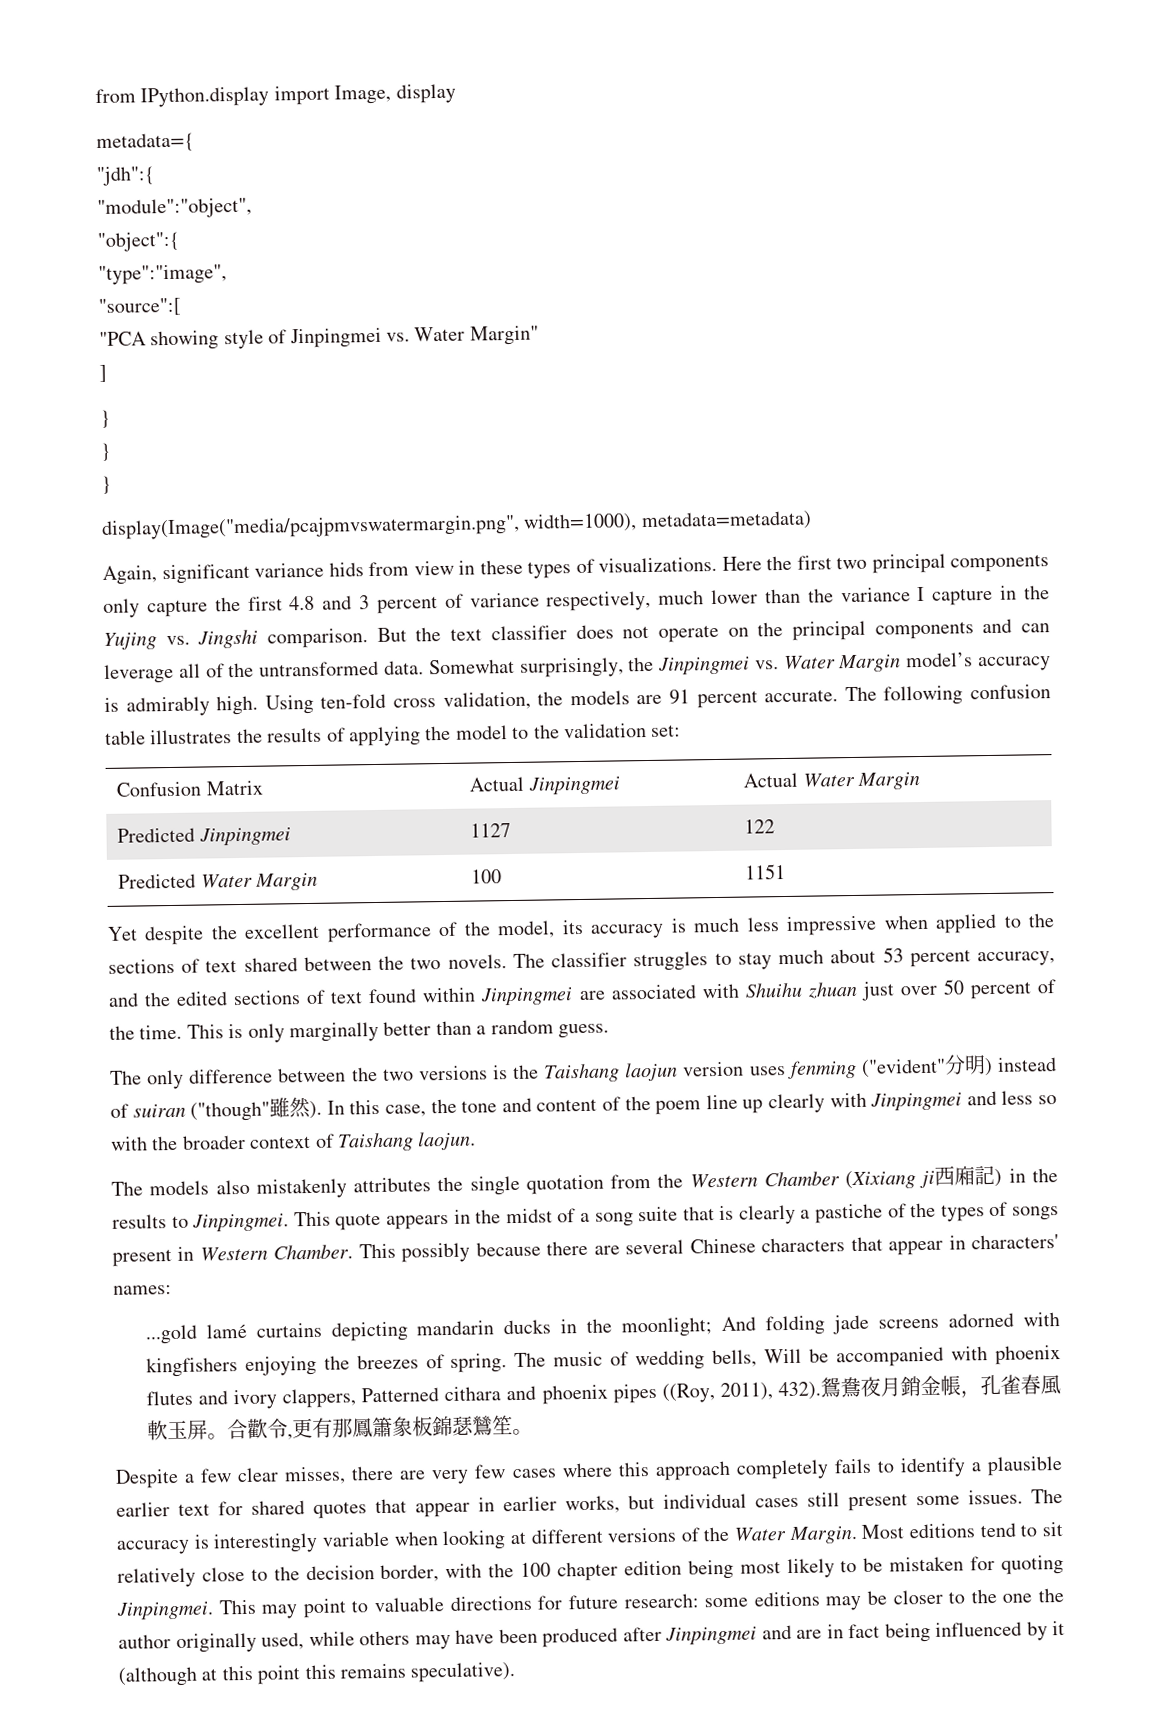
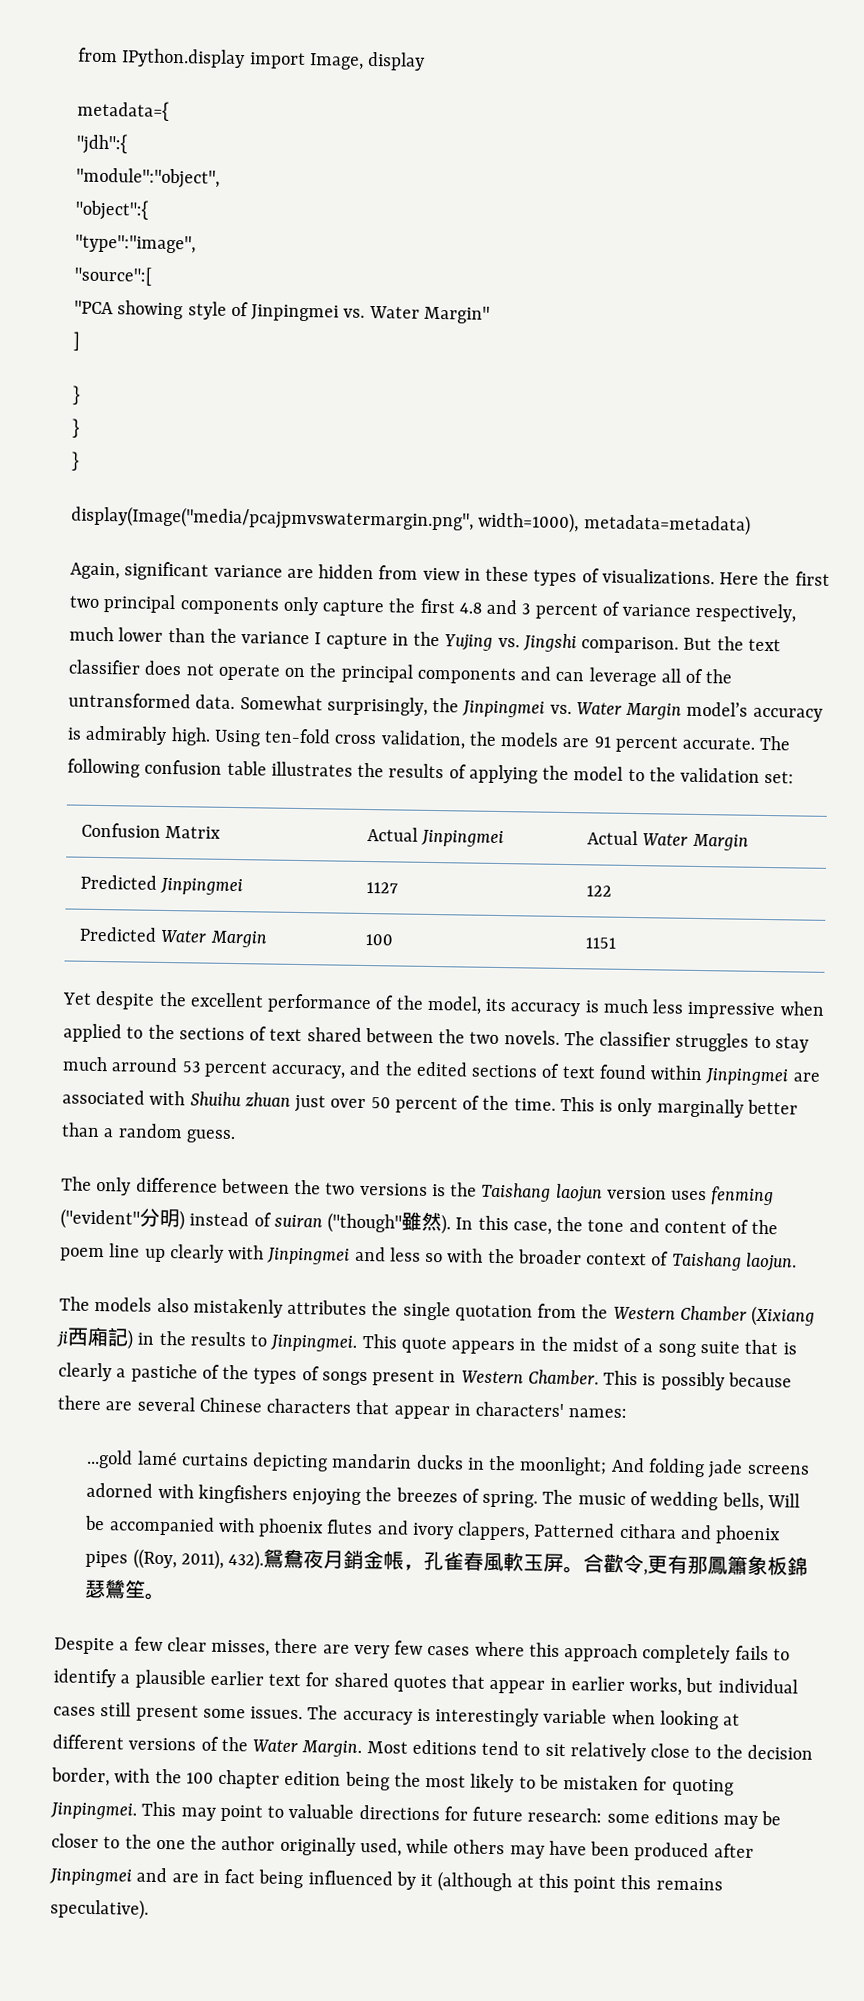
- Again, significant variance hids from view in these types of visualizations.
+ Again, significant variance are hidden from view in these types of visualizations.
- The classifier struggles to stay much about 53 percent accuracy, and the edited sections of text found within Jinpingmei are associated with Shuihu zhuan just over 50 percent of the time.
+ The classifier struggles to stay much arround 53 percent accuracy, and the edited sections of text found within Jinpingmei are associated with Shuihu zhuan just over 50 percent of the time.
- This possibly because there are several Chinese characters that appear in characters' names:
+ This is possibly because there are several Chinese characters that appear in characters' names:
- Most editions tend to sit relatively close to the decision border, with the 100 chapter edition being most likely to be mistaken for quoting Jinpingmei.
+ Most editions tend to sit relatively close to the decision border, with the 100 chapter edition being the most likely to be mistaken for quoting Jinpingmei.

